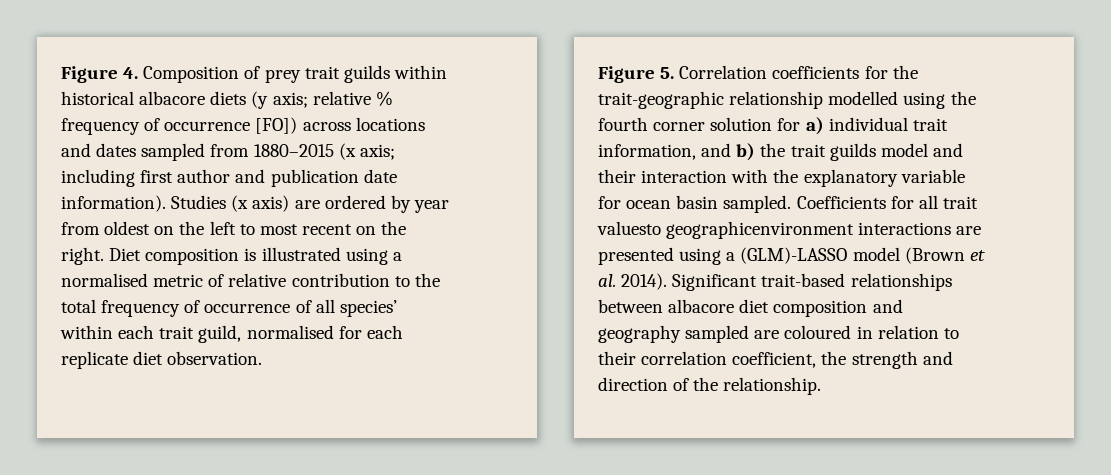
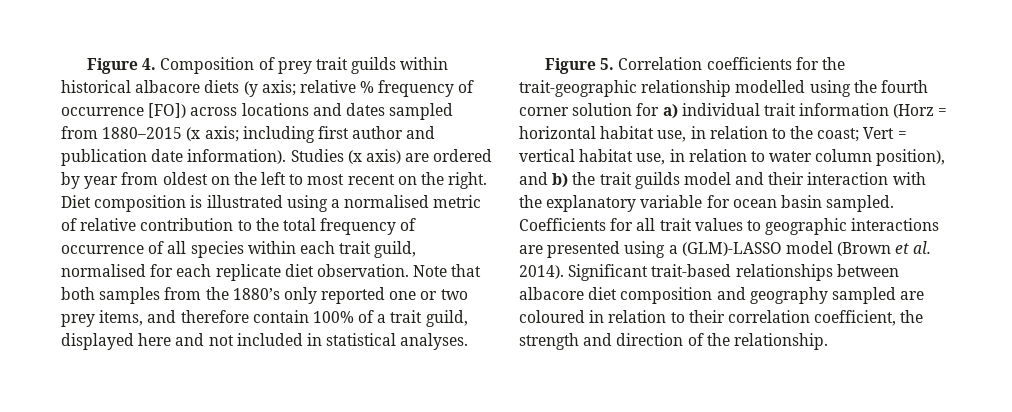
- Diet composition is illustrated using a normalised metric of relative contribution to the total frequency of occurrence of all species’ within each trait guild, normalised for each replicate diet observation.
+ Diet composition is illustrated using a normalised metric of relative contribution to the total frequency of occurrence of all species within each trait guild, normalised for each replicate diet observation. Note that both samples from the 1880’s only reported one or two prey items, and therefore contain 100% of a trait guild, displayed here and not included in statistical analyses.
- Figure 5. Correlation coefficients for the trait-geographic relationship modelled using the fourth corner solution for a) individual trait information, and b) the trait guilds model and their interaction with the explanatory variable for ocean basin sampled.
+ Figure 5. Correlation coefficients for the trait-geographic relationship modelled using the fourth corner solution for a) individual trait information (Horz = horizontal habitat use, in relation to the coast; Vert = vertical habitat use, in relation to water column position), and b) the trait guilds model and their interaction with the explanatory variable for ocean basin sampled.
- Coefficients for all trait valuesto geographicenvironment interactions are presented using a (GLM)-LASSO model (Brown et al. 2014).
+ Coefficients for all trait values to geographic interactions are presented using a (GLM)-LASSO model (Brown et al. 2014).

